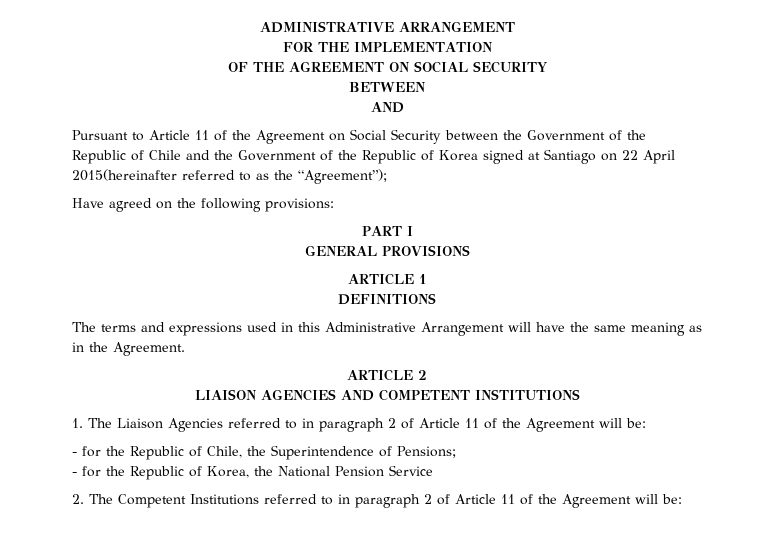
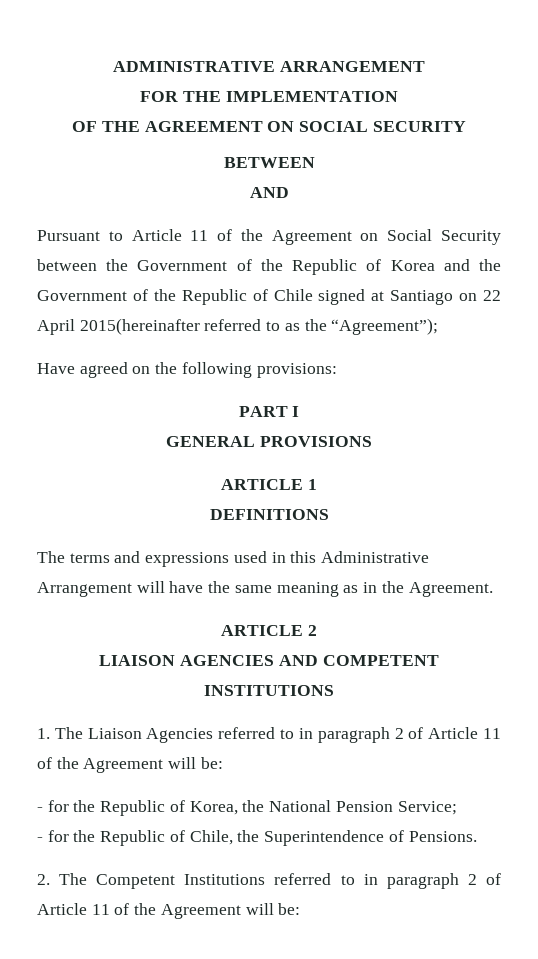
- Pursuant to Article 11 of the Agreement on Social Security between the Government of the Republic of Chile and the Government of the Republic of Korea signed at Santiago on 22 April 2015(hereinafter referred to as the “Agreement”);
+ Pursuant to Article 11 of the Agreement on Social Security between the Government of the Republic of Korea and the Government of the Republic of Chile signed at Santiago on 22 April 2015(hereinafter referred to as the “Agreement”);
- - for the Republic of Chile, the Superintendence of Pensions;
- - for the Republic of Korea, the National Pension Service
+ - for the Republic of Korea, the National Pension Service;
+ - for the Republic of Chile, the Superintendence of Pensions.

